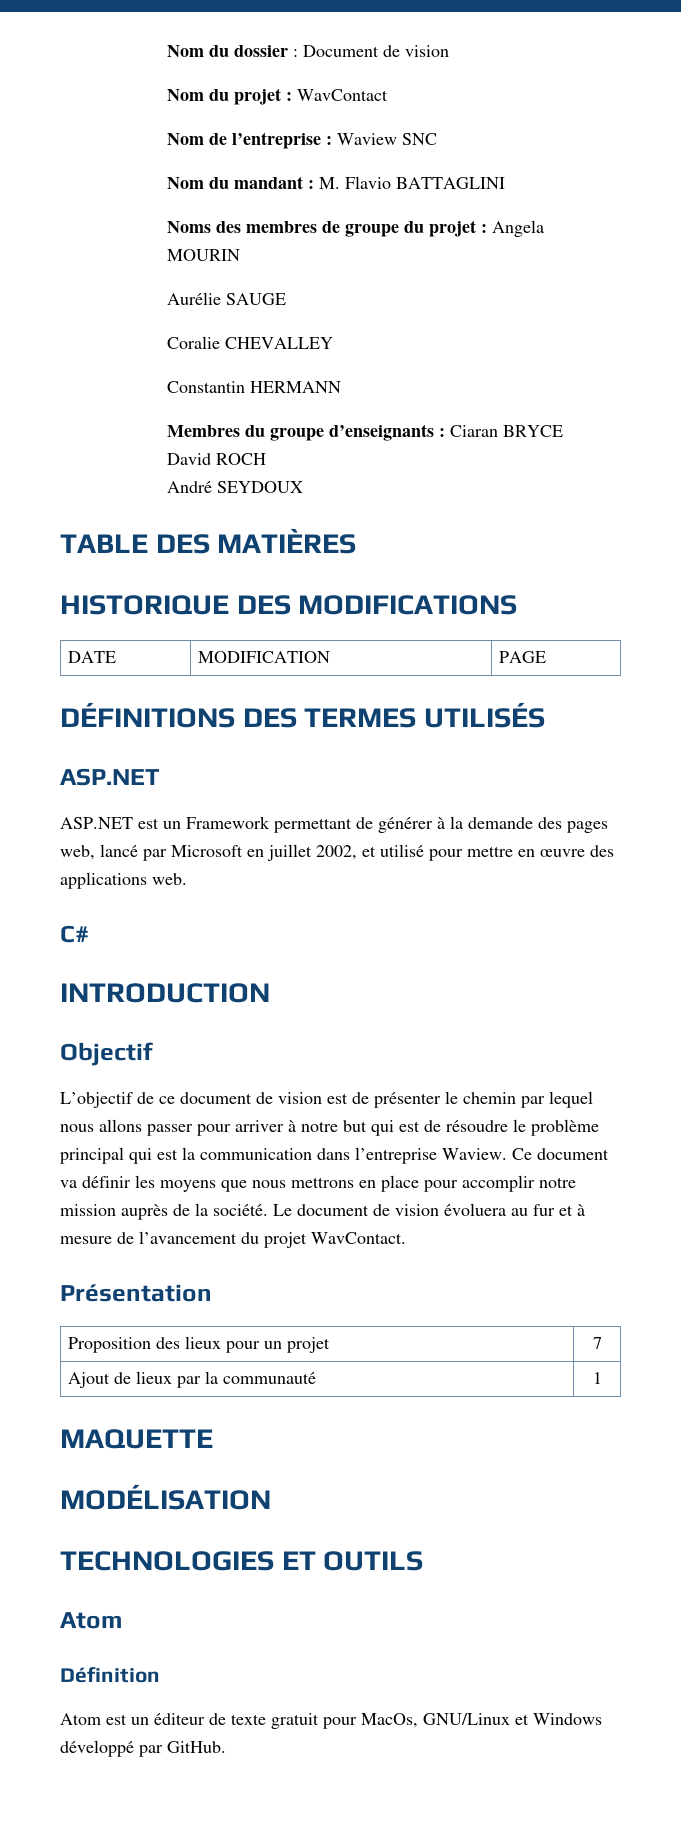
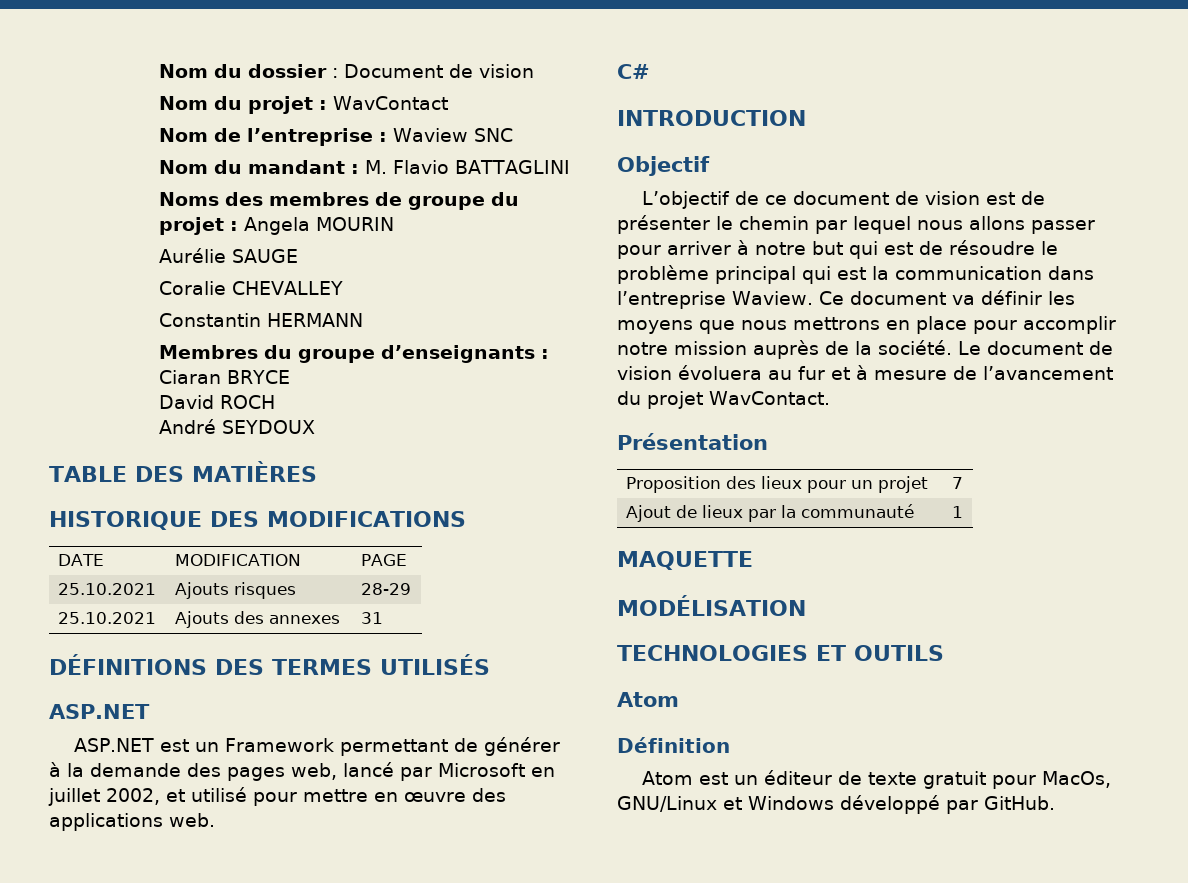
+ 25.10.2021 | Ajouts risques | 28-29
+ 25.10.2021 | Ajouts des annexes | 31

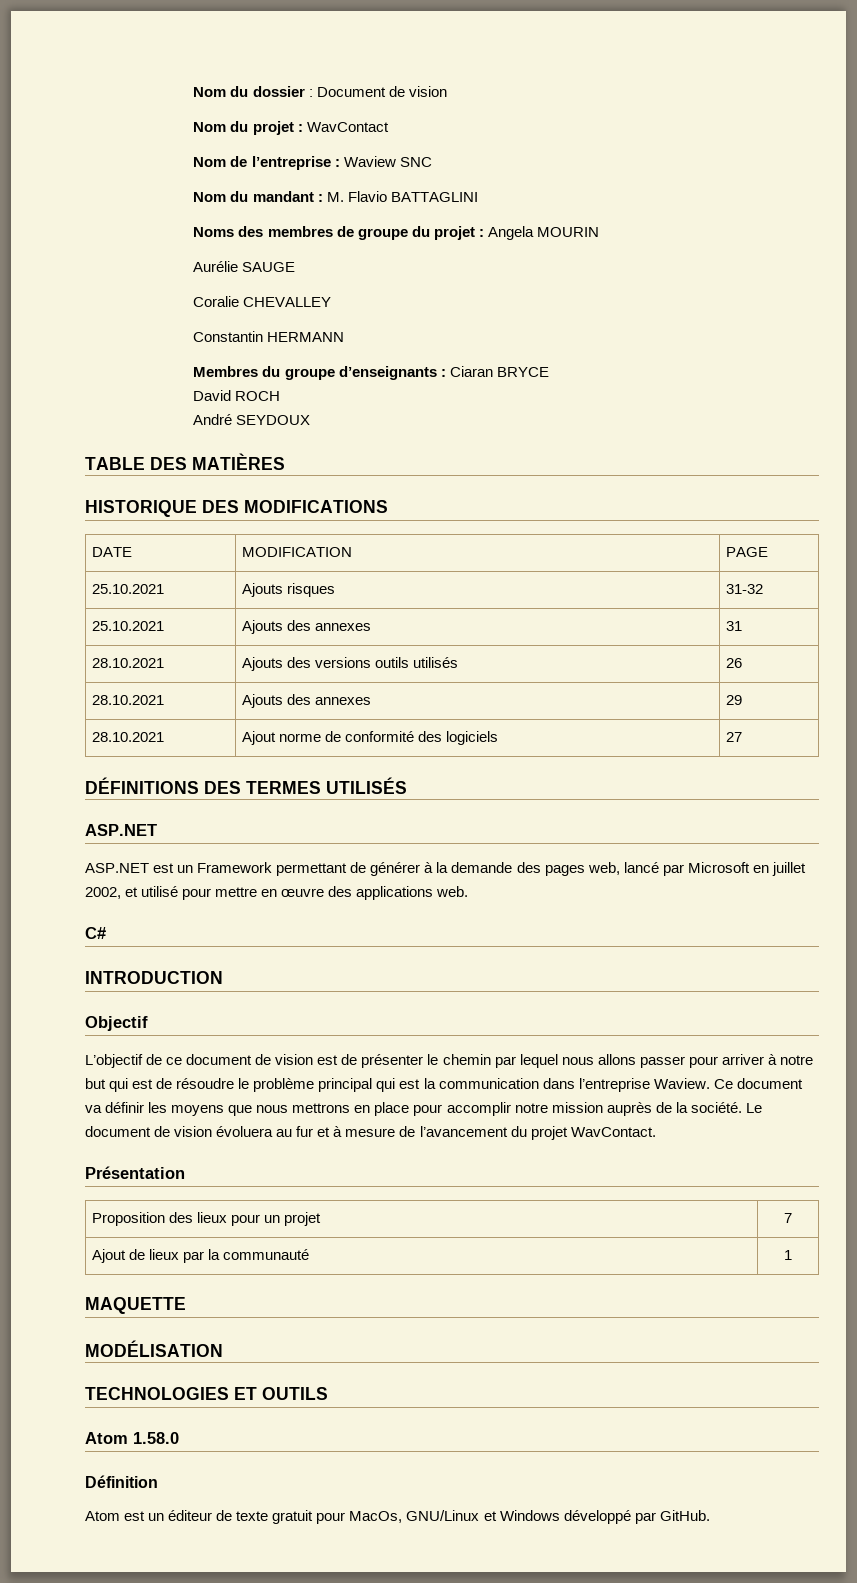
- 25.10.2021 | Ajouts risques | 28-29
+ 25.10.2021 | Ajouts risques | 31-32
+ 28.10.2021 | Ajouts des versions outils utilisés | 26
+ 28.10.2021 | Ajouts des annexes | 29
+ 28.10.2021 | Ajout norme de conformité des logiciels | 27
  TECHNOLOGIES ET OUTILS
- Atom
+ Atom 1.58.0

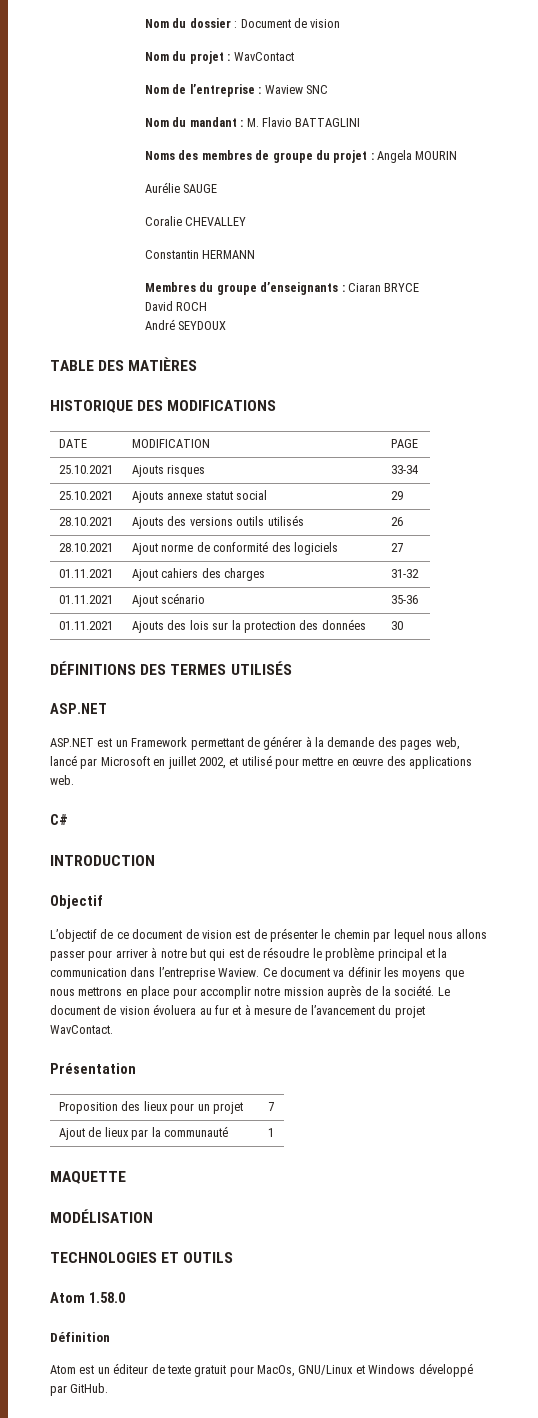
- 25.10.2021 | Ajouts risques | 31-32
- 25.10.2021 | Ajouts des annexes | 31
+ 25.10.2021 | Ajouts risques | 33-34
+ 25.10.2021 | Ajouts annexe statut social | 29
- 28.10.2021 | Ajouts des annexes | 29
+ 01.11.2021 | Ajout cahiers des charges | 31-32
+ 01.11.2021 | Ajout scénario | 35-36
+ 01.11.2021 | Ajouts des lois sur la protection des données | 30
- L’objectif de ce document de vision est de présenter le chemin par lequel nous allons passer pour arriver à notre but qui est de résoudre le problème principal qui est la communication dans l’entreprise Waview.
+ L’objectif de ce document de vision est de présenter le chemin par lequel nous allons passer pour arriver à notre but qui est de résoudre le problème principal et la communication dans l’entreprise Waview.

